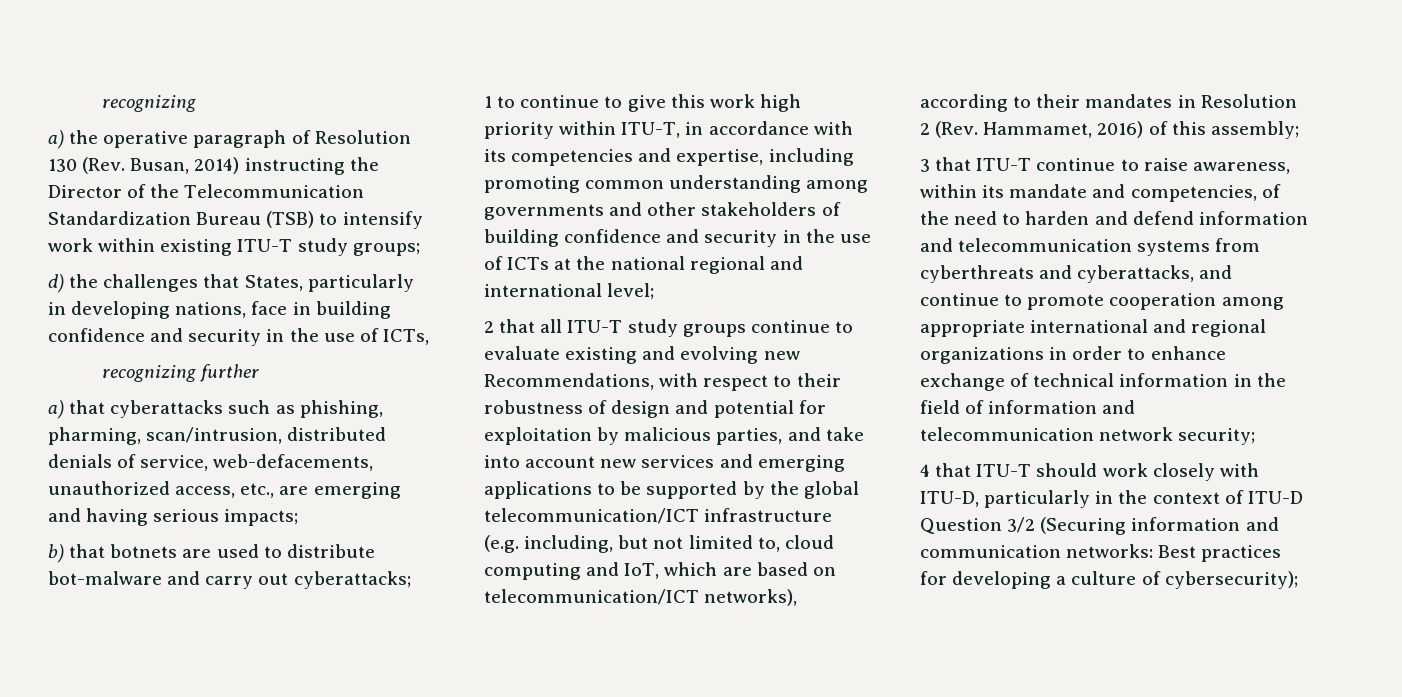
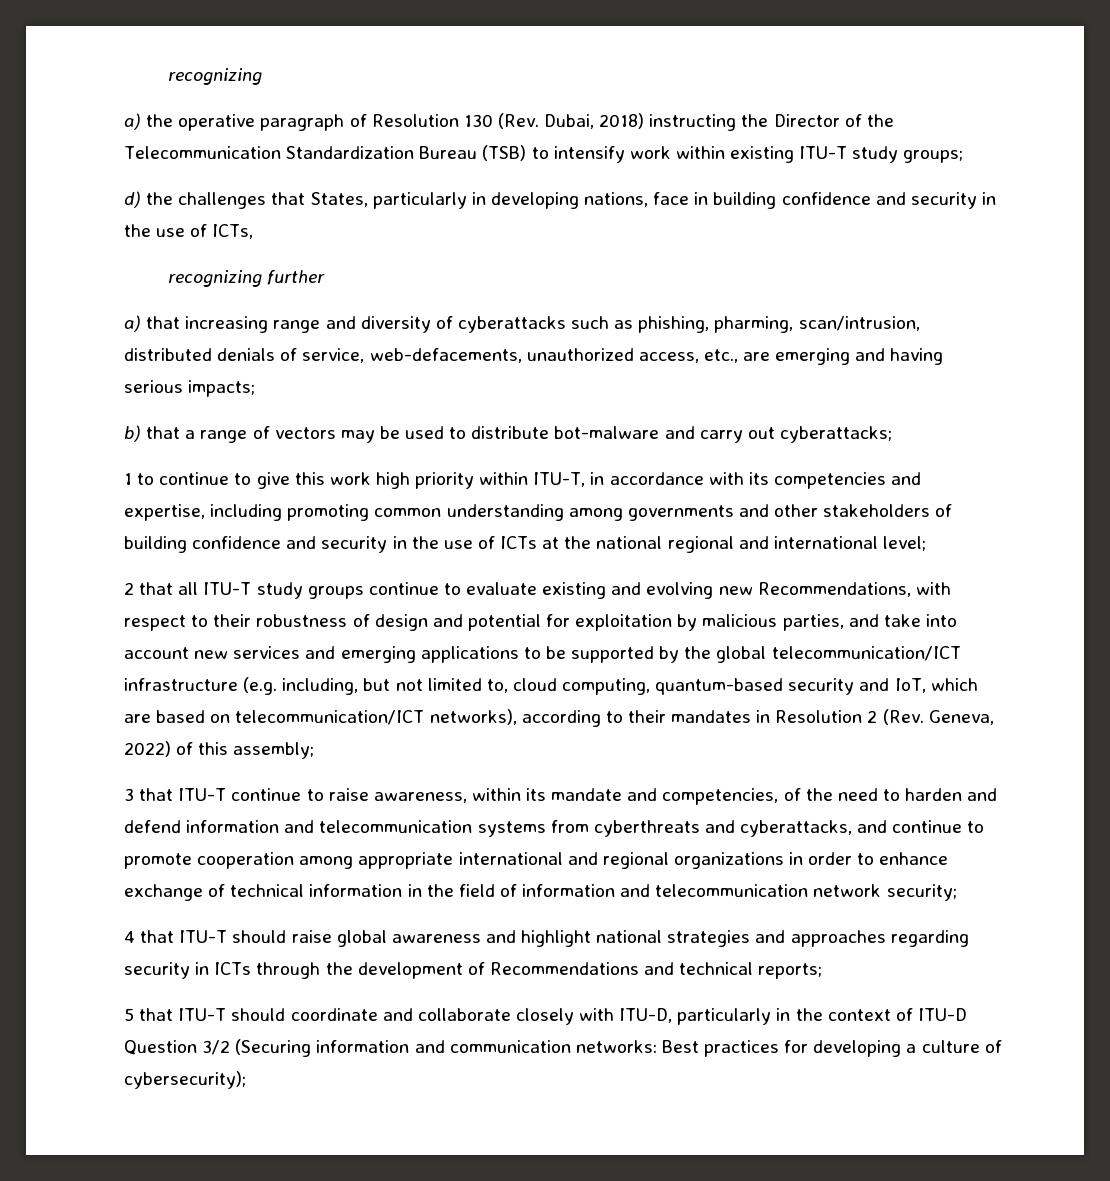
- a) the operative paragraph of Resolution 130 (Rev. Busan, 2014) instructing the Director of the Telecommunication Standardization Bureau (TSB) to intensify work within existing ITU-T study groups;
+ a) the operative paragraph of Resolution 130 (Rev. Dubai, 2018) instructing the Director of the Telecommunication Standardization Bureau (TSB) to intensify work within existing ITU-T study groups;
- a) that cyberattacks such as phishing, pharming, scan/intrusion, distributed denials of service, web-defacements, unauthorized access, etc., are emerging and having serious impacts;
+ a) that increasing range and diversity of cyberattacks such as phishing, pharming, scan/intrusion, distributed denials of service, web-defacements, unauthorized access, etc., are emerging and having serious impacts;
- b) that botnets are used to distribute bot-malware and carry out cyberattacks;
+ b) that a range of vectors may be used to distribute bot-malware and carry out cyberattacks;
- 2 that all ITU-T study groups continue to evaluate existing and evolving new Recommendations, with respect to their robustness of design and potential for exploitation by malicious parties, and take into account new services and emerging applications to be supported by the global telecommunication/ICT infrastructure (e.g. including, but not limited to, cloud computing and IoT, which are based on telecommunication/ICT networks), according to their mandates in Resolution 2 (Rev. Hammamet, 2016) of this assembly;
+ 2 that all ITU-T study groups continue to evaluate existing and evolving new Recommendations, with respect to their robustness of design and potential for exploitation by malicious parties, and take into account new services and emerging applications to be supported by the global telecommunication/ICT infrastructure (e.g. including, but not limited to, cloud computing, quantum-based security and IoT, which are based on telecommunication/ICT networks), according to their mandates in Resolution 2 (Rev. Geneva, 2022) of this assembly;
- 4 that ITU-T should work closely with ITU-D, particularly in the context of ITU-D Question 3/2 (Securing information and communication networks: Best practices for developing a culture of cybersecurity);
+ 4 that ITU-T should raise global awareness and highlight national strategies and approaches regarding security in ICTs through the development of Recommendations and technical reports;
+ 5 that ITU-T should coordinate and collaborate closely with ITU-D, particularly in the context of ITU-D Question 3/2 (Securing information and communication networks: Best practices for developing a culture of cybersecurity);

